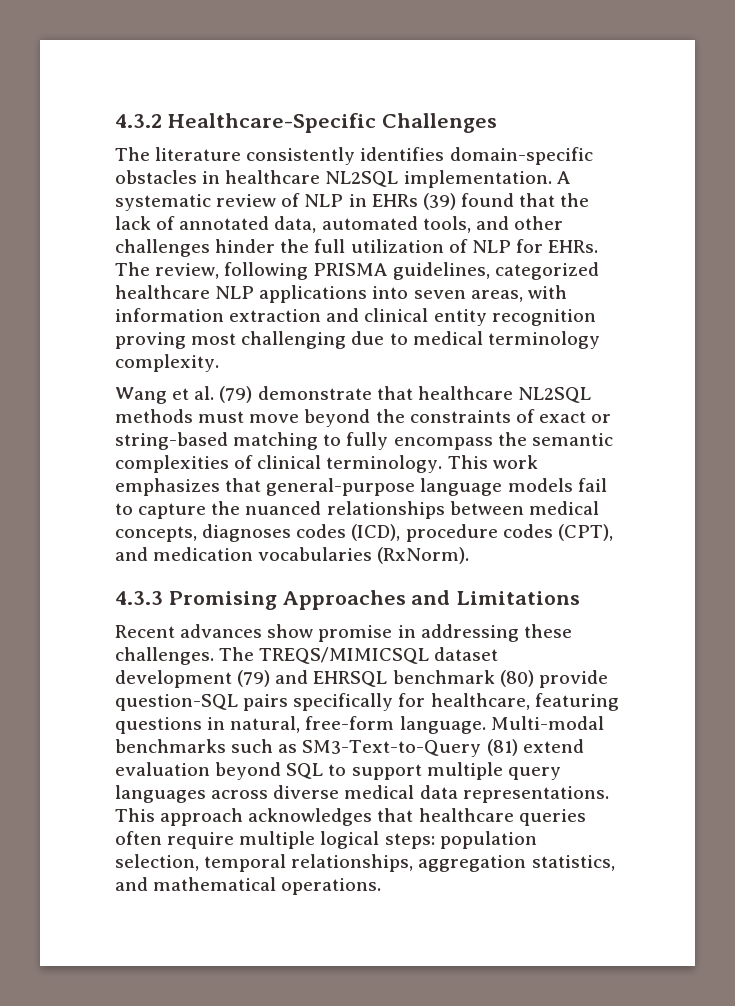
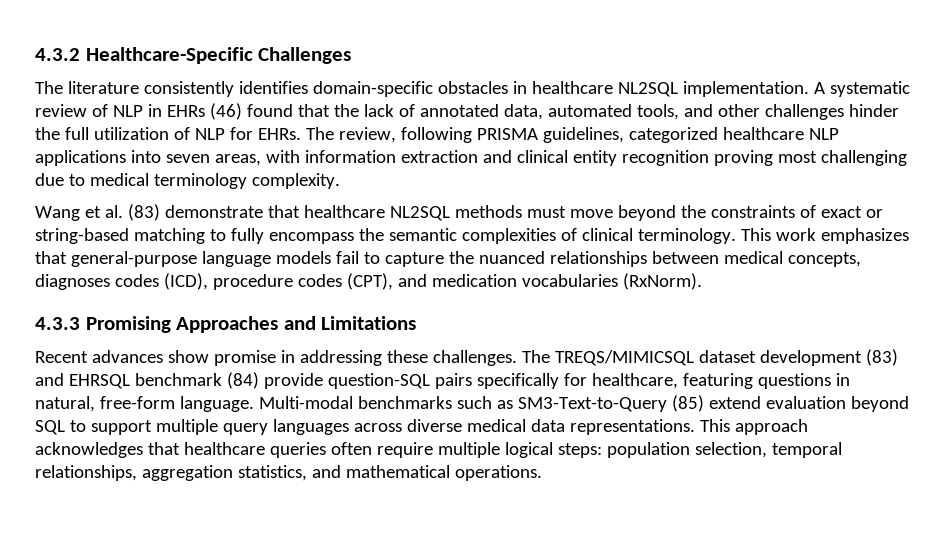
- A systematic review of NLP in EHRs (39) found that the lack of annotated data, automated tools, and other challenges hinder the full utilization of NLP for EHRs.
+ A systematic review of NLP in EHRs (46) found that the lack of annotated data, automated tools, and other challenges hinder the full utilization of NLP for EHRs.
- Wang et al. (79) demonstrate that healthcare NL2SQL methods must move beyond the constraints of exact or string-based matching to fully encompass the semantic complexities of clinical terminology.
+ Wang et al. (83) demonstrate that healthcare NL2SQL methods must move beyond the constraints of exact or string-based matching to fully encompass the semantic complexities of clinical terminology.
- The TREQS/MIMICSQL dataset development (79) and EHRSQL benchmark (80) provide question-SQL pairs specifically for healthcare, featuring questions in natural, free-form language.
+ The TREQS/MIMICSQL dataset development (83) and EHRSQL benchmark (84) provide question-SQL pairs specifically for healthcare, featuring questions in natural, free-form language.
- Multi-modal benchmarks such as SM3-Text-to-Query (81) extend evaluation beyond SQL to support multiple query languages across diverse medical data representations.
+ Multi-modal benchmarks such as SM3-Text-to-Query (85) extend evaluation beyond SQL to support multiple query languages across diverse medical data representations.

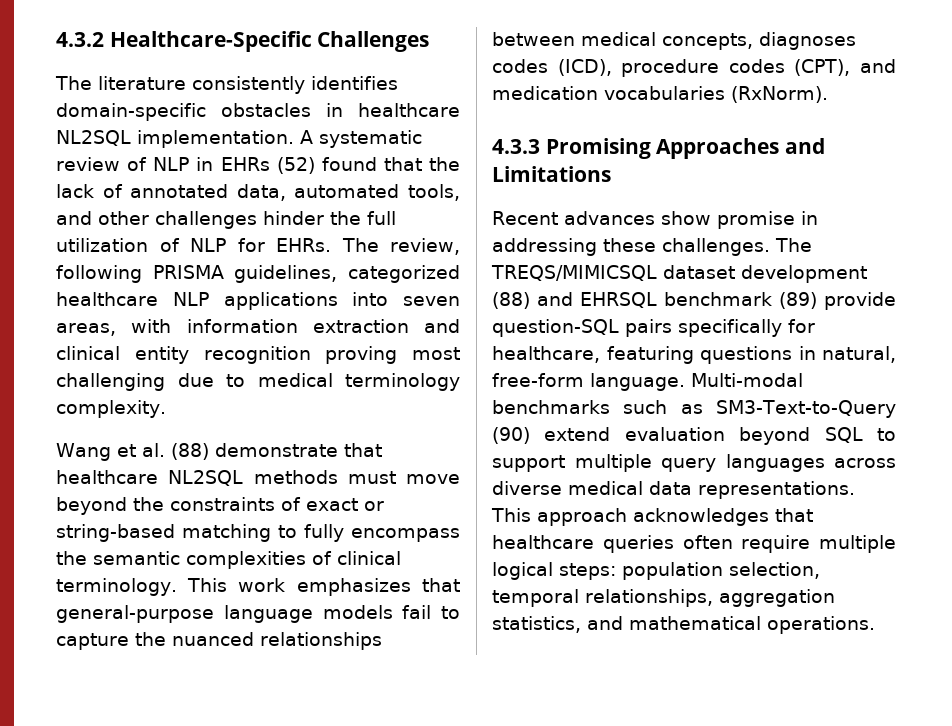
- A systematic review of NLP in EHRs (46) found that the lack of annotated data, automated tools, and other challenges hinder the full utilization of NLP for EHRs.
+ A systematic review of NLP in EHRs (52) found that the lack of annotated data, automated tools, and other challenges hinder the full utilization of NLP for EHRs.
- Wang et al. (83) demonstrate that healthcare NL2SQL methods must move beyond the constraints of exact or string-based matching to fully encompass the semantic complexities of clinical terminology.
+ Wang et al. (88) demonstrate that healthcare NL2SQL methods must move beyond the constraints of exact or string-based matching to fully encompass the semantic complexities of clinical terminology.
- The TREQS/MIMICSQL dataset development (83) and EHRSQL benchmark (84) provide question-SQL pairs specifically for healthcare, featuring questions in natural, free-form language.
+ The TREQS/MIMICSQL dataset development (88) and EHRSQL benchmark (89) provide question-SQL pairs specifically for healthcare, featuring questions in natural, free-form language.
- Multi-modal benchmarks such as SM3-Text-to-Query (85) extend evaluation beyond SQL to support multiple query languages across diverse medical data representations.
+ Multi-modal benchmarks such as SM3-Text-to-Query (90) extend evaluation beyond SQL to support multiple query languages across diverse medical data representations.

